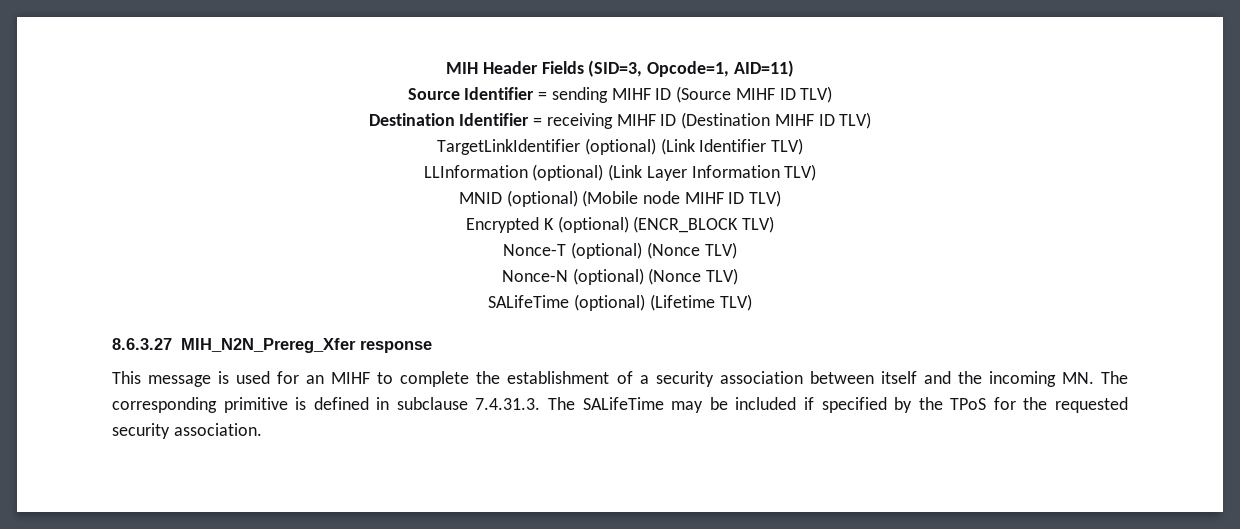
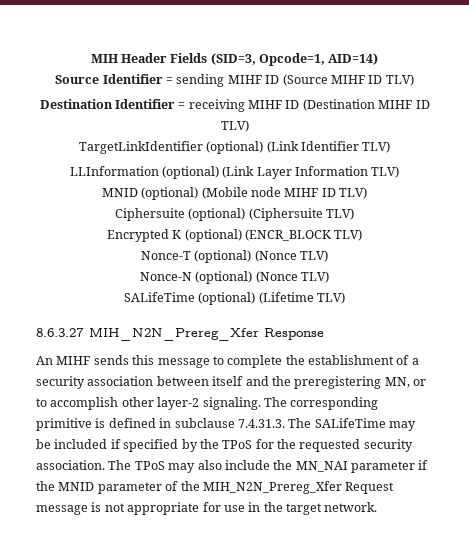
- MIH Header Fields (SID=3, Opcode=1, AID=11)
+ MIH Header Fields (SID=3, Opcode=1, AID=14)
+ Ciphersuite (optional) (Ciphersuite TLV)
- 8.6.3.27 MIH_N2N_Prereg_Xfer response
- This message is used for an MIHF to complete the establishment of a security association between itself and the incoming MN. The corresponding primitive is defined in subclause 7.4.31.3. The SALifeTime may be included if specified by the TPoS for the requested security association.
+ 8.6.3.27 MIH_N2N_Prereg_Xfer Response
+ An MIHF sends this message to complete the establishment of a security association between itself and the preregistering MN, or to accomplish other layer-2 signaling. The corresponding primitive is defined in subclause 7.4.31.3. The SALifeTime may be included if specified by the TPoS for the requested security association.
+ The TPoS may also include the MN_NAI parameter if the MNID parameter of the MIH_N2N_Prereg_Xfer Request message is not appropriate for use in the target network.

